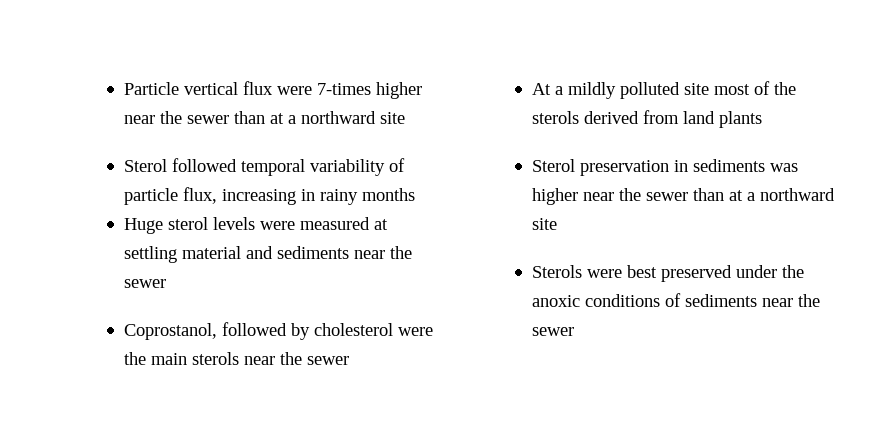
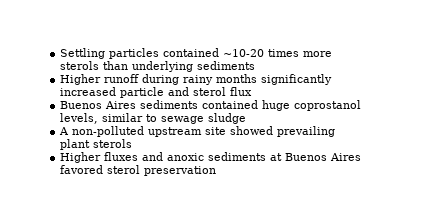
- Particle vertical flux were 7-times higher near the sewer than at a northward site
- Sterol followed temporal variability of particle flux, increasing in rainy months
- Huge sterol levels were measured at settling material and sediments near the sewer
- Coprostanol, followed by cholesterol were the main sterols near the sewer
- At a mildly polluted site most of the sterols derived from land plants
- Sterol preservation in sediments was higher near the sewer than at a northward site
- Sterols were best preserved under the anoxic conditions of sediments near the sewer
+ Settling particles contained ~10-20 times more sterols than underlying sediments
+ Higher runoff during rainy months significantly increased particle and sterol flux
+ Buenos Aires sediments contained huge coprostanol levels, similar to sewage sludge
+ A non-polluted upstream site showed prevailing plant sterols
+ Higher fluxes and anoxic sediments at Buenos Aires favored sterol preservation

